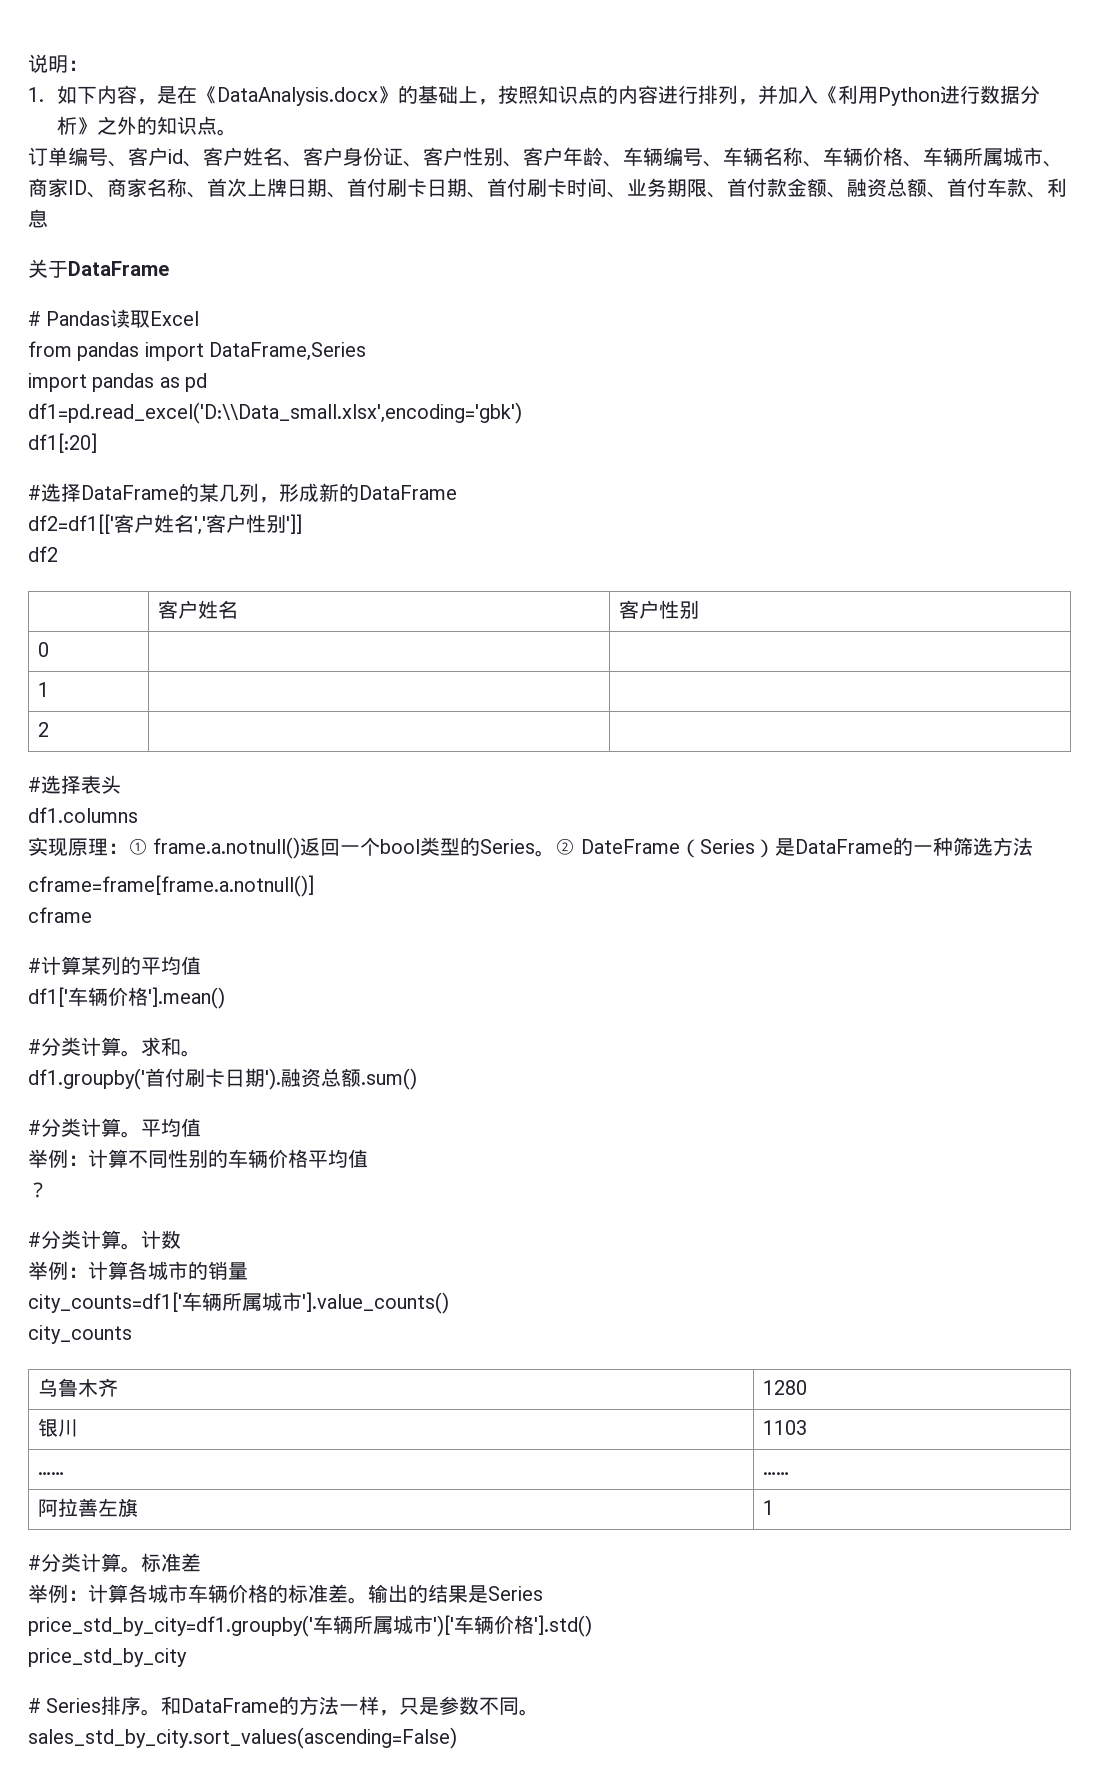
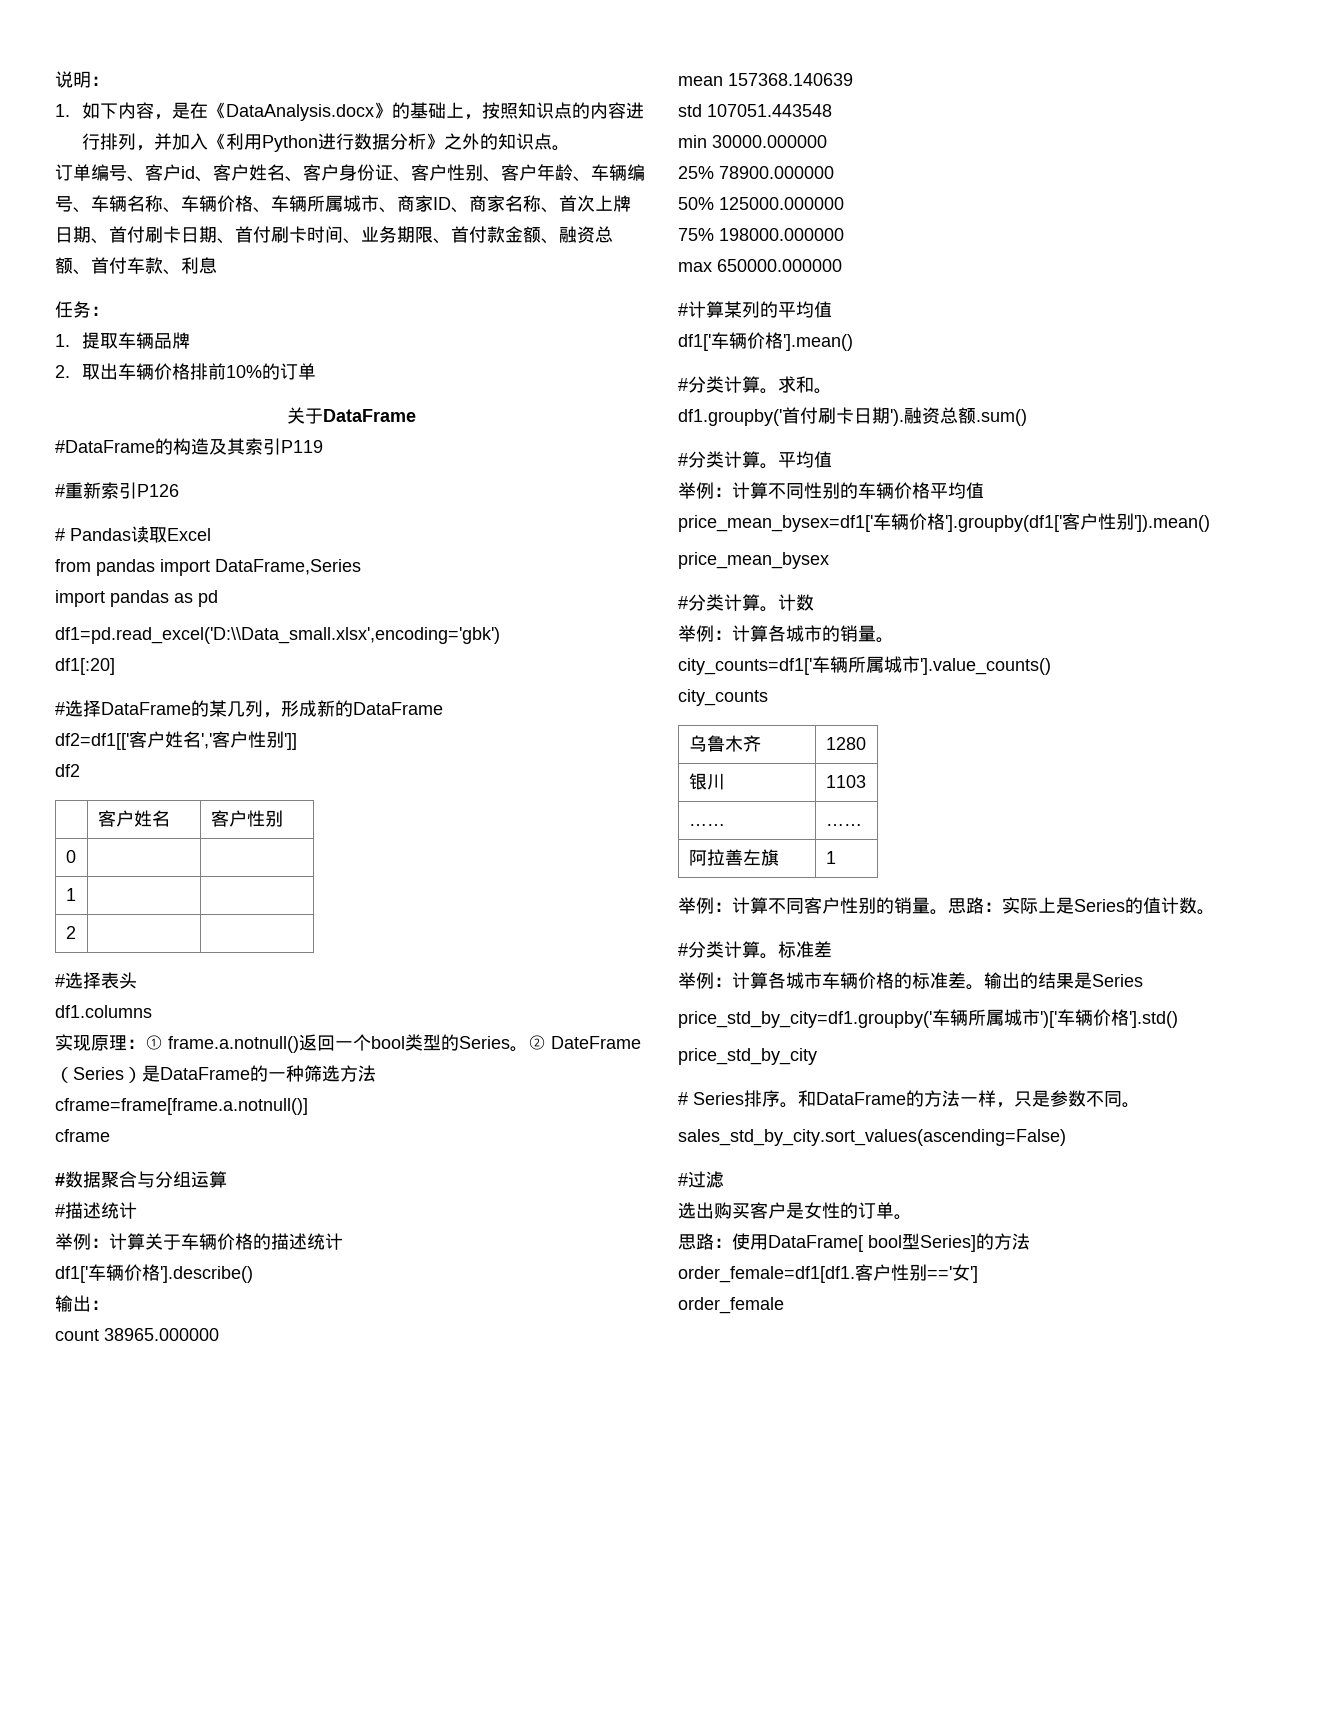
+ 任务：
+ 1.提取车辆品牌
+ 2.取出车辆价格排前10%的订单
  关于DataFrame
+ #DataFrame的构造及其索引P119
+ #重新索引P126
+ #数据聚合与分组运算
+ #描述统计
+ 举例：计算关于车辆价格的描述统计
+ df1['车辆价格'].describe()
+ 输出：
+ count 38965.000000
+ mean 157368.140639
+ std 107051.443548
+ min 30000.000000
+ 25% 78900.000000
+ 50% 125000.000000
+ 75% 198000.000000
+ max 650000.000000
- ？
+ price_mean_bysex=df1['车辆价格'].groupby(df1['客户性别']).mean()
+ price_mean_bysex
- 举例：计算各城市的销量
+ 举例：计算各城市的销量。
+ 举例：计算不同客户性别的销量。思路：实际上是Series的值计数。
+ #过滤
+ 选出购买客户是女性的订单。
+ 思路：使用DataFrame[ bool型Series]的方法
+ order_female=df1[df1.客户性别=='女']
+ order_female

